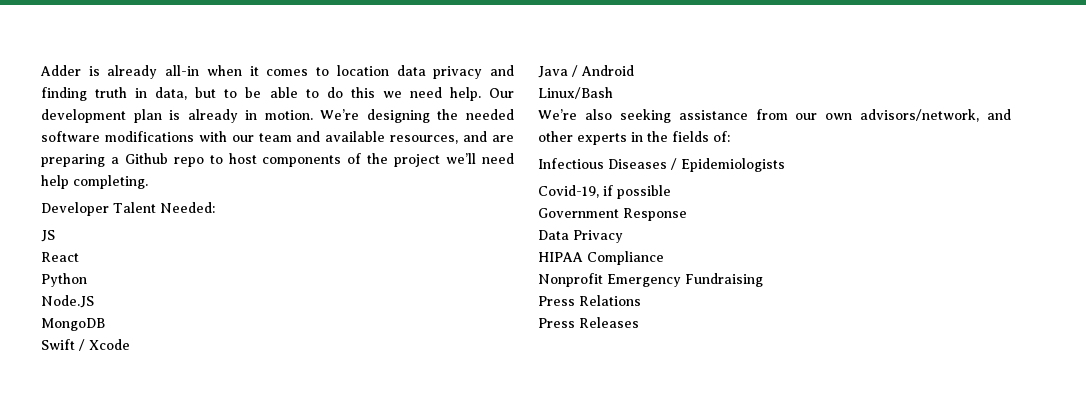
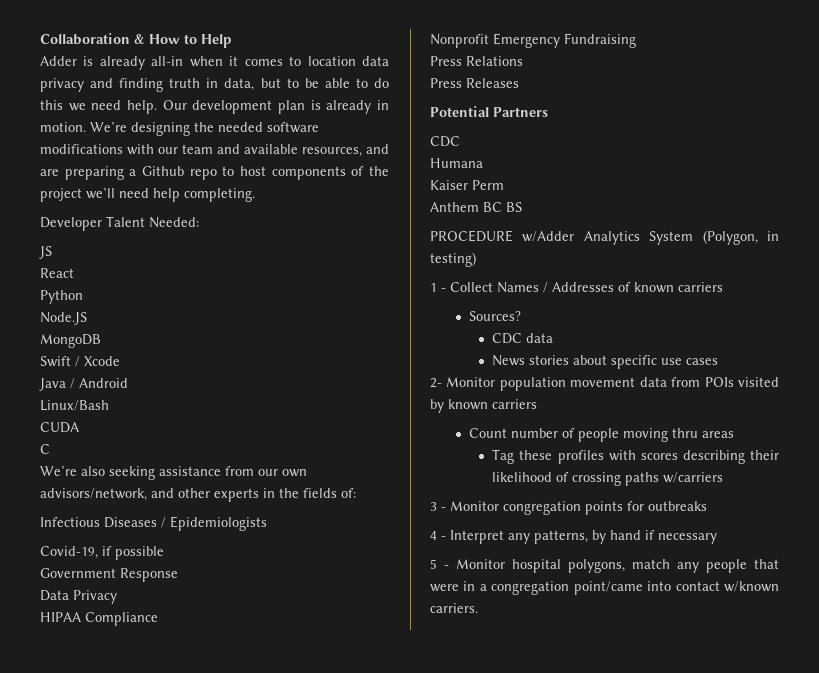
+ Collaboration & How to Help
+ CUDA
+ C
+ Potential Partners
+ CDC
+ Humana
+ Kaiser Perm
+ Anthem BC BS
+ PROCEDURE w/Adder Analytics System (Polygon, in testing)
+ 1 - Collect Names / Addresses of known carriers
+ Sources?
+ CDC data
+ News stories about specific use cases
+ 2- Monitor population movement data from POIs visited by known carriers
+ Count number of people moving thru areas
+ Tag these profiles with scores describing their likelihood of crossing paths w/carriers
+ 3 - Monitor congregation points for outbreaks
+ 4 - Interpret any patterns, by hand if necessary
+ 5 - Monitor hospital polygons, match any people that were in a congregation point/came into contact w/known carriers.

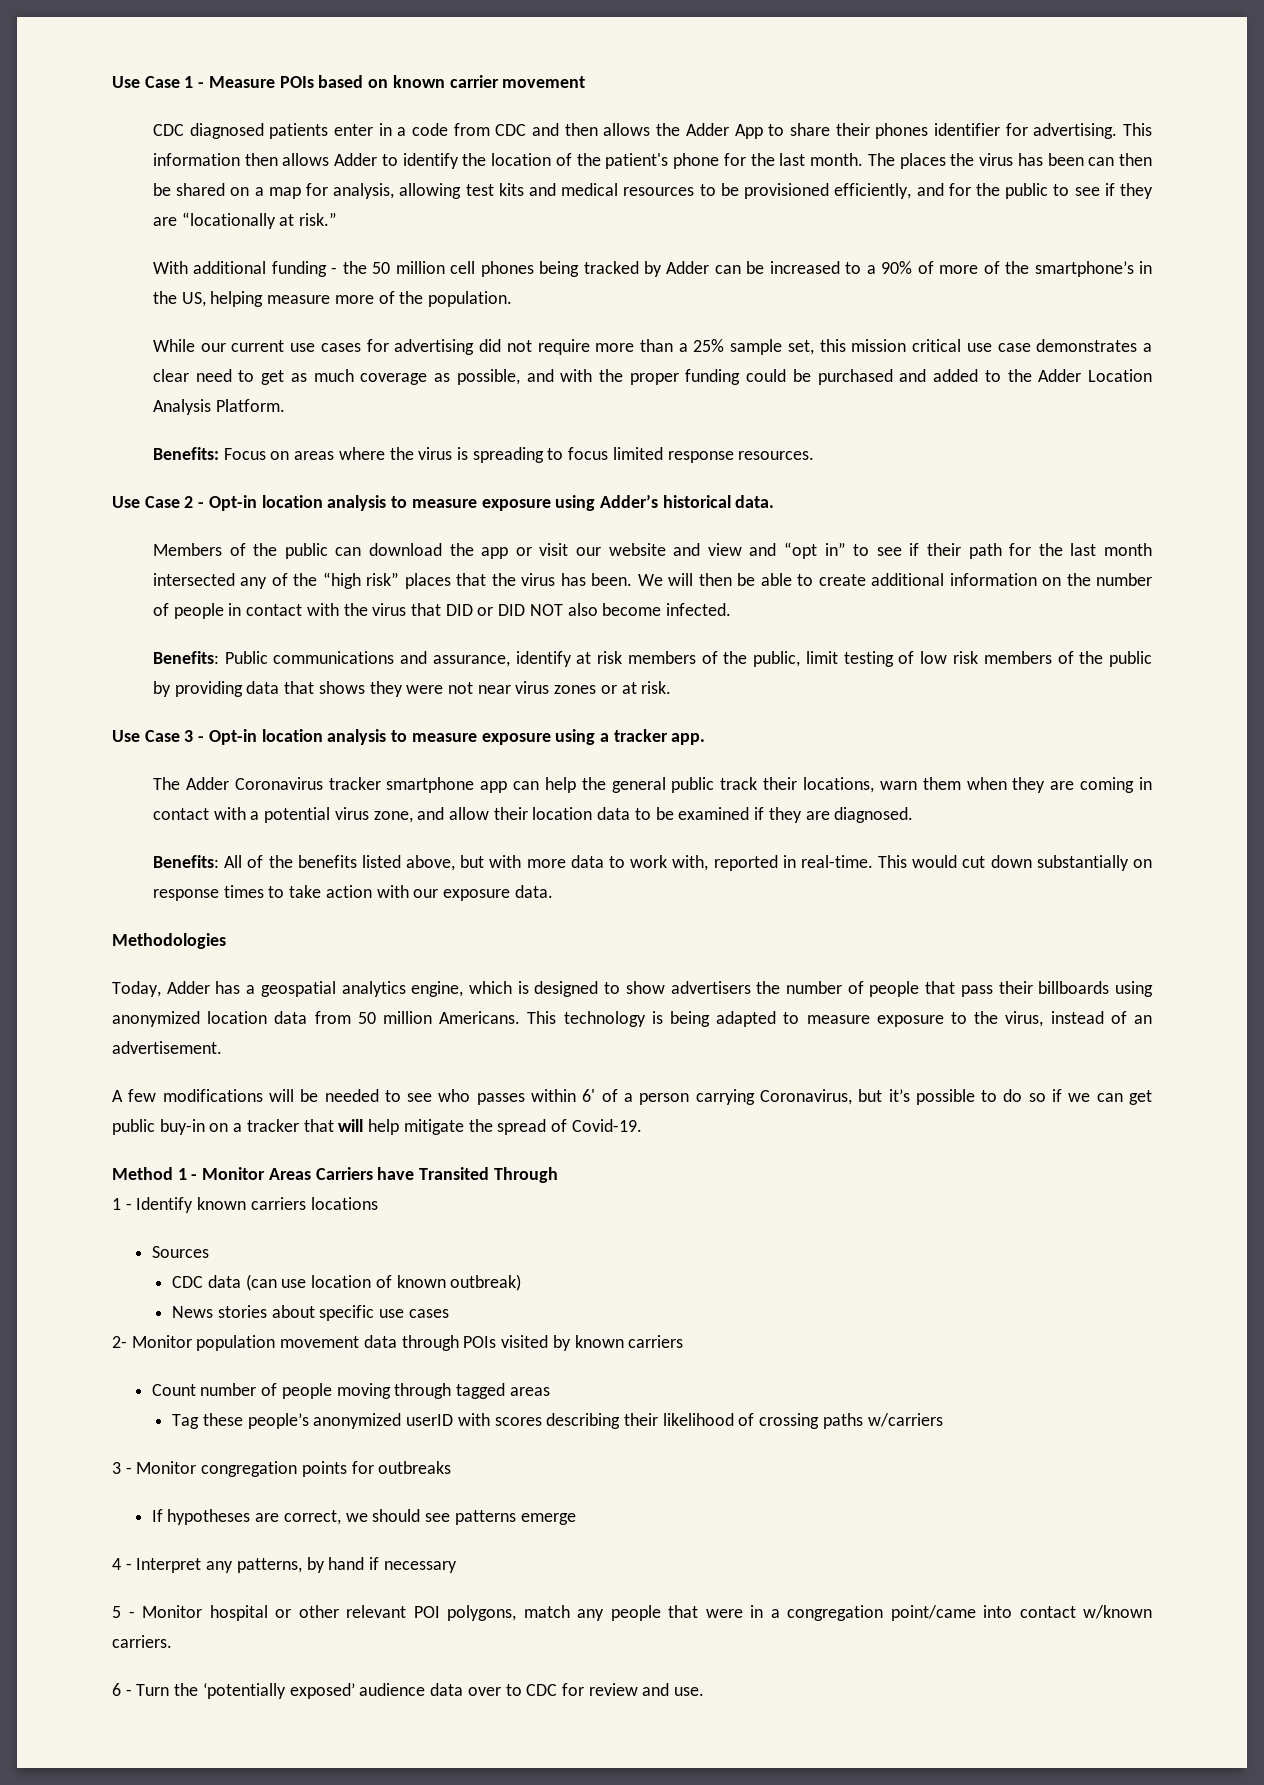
- Collaboration & How to Help
- Adder is already all-in when it comes to location data privacy and finding truth in data, but to be able to do this we need help. Our development plan is already in motion. We’re designing the needed software modifications with our team and available resources, and are preparing a Github repo to host components of the project we’ll need help completing.
- Developer Talent Needed:
- JS
- React
- Python
- Node.JS
- MongoDB
- Swift / Xcode
- Java / Android
- Linux/Bash
- CUDA
- C
- We’re also seeking assistance from our own advisors/network, and other experts in the fields of:
- Infectious Diseases / Epidemiologists
- Covid-19, if possible
- Government Response
- Data Privacy
- HIPAA Compliance
- Nonprofit Emergency Fundraising
- Press Relations
- Press Releases
- Potential Partners
- CDC
- Humana
- Kaiser Perm
- Anthem BC BS
- PROCEDURE w/Adder Analytics System (Polygon, in testing)
- 1 - Collect Names / Addresses of known carriers
- Sources?
+ Use Case 1 - Measure POIs based on known carrier movement
+ CDC diagnosed patients enter in a code from CDC and then allows the Adder App to share their phones identifier for advertising. This information then allows Adder to identify the location of the patient's phone for the last month. The places the virus has been can then be shared on a map for analysis, allowing test kits and medical resources to be provisioned efficiently, and for the public to see if they are “locationally at risk.”
+ With additional funding - the 50 million cell phones being tracked by Adder can be increased to a 90% of more of the smartphone’s in the US, helping measure more of the population.
+ While our current use cases for advertising did not require more than a 25% sample set, this mission critical use case demonstrates a clear need to get as much coverage as possible, and with the proper funding could be purchased and added to the Adder Location Analysis Platform.
+ Benefits: Focus on areas where the virus is spreading to focus limited response resources.
+ Use Case 2 - Opt-in location analysis to measure exposure using Adder’s historical data.
+ Members of the public can download the app or visit our website and view and “opt in” to see if their path for the last month intersected any of the “high risk” places that the virus has been. We will then be able to create additional information on the number of people in contact with the virus that DID or DID NOT also become infected.
+ Benefits: Public communications and assurance, identify at risk members of the public, limit testing of low risk members of the public by providing data that shows they were not near virus zones or at risk.
+ Use Case 3 - Opt-in location analysis to measure exposure using a tracker app.
+ The Adder Coronavirus tracker smartphone app can help the general public track their locations, warn them when they are coming in contact with a potential virus zone, and allow their location data to be examined if they are diagnosed.
+ Benefits: All of the benefits listed above, but with more data to work with, reported in real-time. This would cut down substantially on response times to take action with our exposure data.
+ Methodologies
+ Today, Adder has a geospatial analytics engine, which is designed to show advertisers the number of people that pass their billboards using anonymized location data from 50 million Americans. This technology is being adapted to measure exposure to the virus, instead of an advertisement.
+ A few modifications will be needed to see who passes within 6' of a person carrying Coronavirus, but it’s possible to do so if we can get public buy-in on a tracker that will help mitigate the spread of Covid-19.
+ Method 1 - Monitor Areas Carriers have Transited Through
+ 1 - Identify known carriers locations
+ Sources
- CDC data
+ CDC data (can use location of known outbreak)
- 2- Monitor population movement data from POIs visited by known carriers
+ 2- Monitor population movement data through POIs visited by known carriers
- Count number of people moving thru areas
+ Count number of people moving through tagged areas
- Tag these profiles with scores describing their likelihood of crossing paths w/carriers
+ Tag these people’s anonymized userID with scores describing their likelihood of crossing paths w/carriers
+ If hypotheses are correct, we should see patterns emerge
- 5 - Monitor hospital polygons, match any people that were in a congregation point/came into contact w/known carriers.
+ 5 - Monitor hospital or other relevant POI polygons, match any people that were in a congregation point/came into contact w/known carriers.
+ 6 - Turn the ‘potentially exposed’ audience data over to CDC for review and use.

